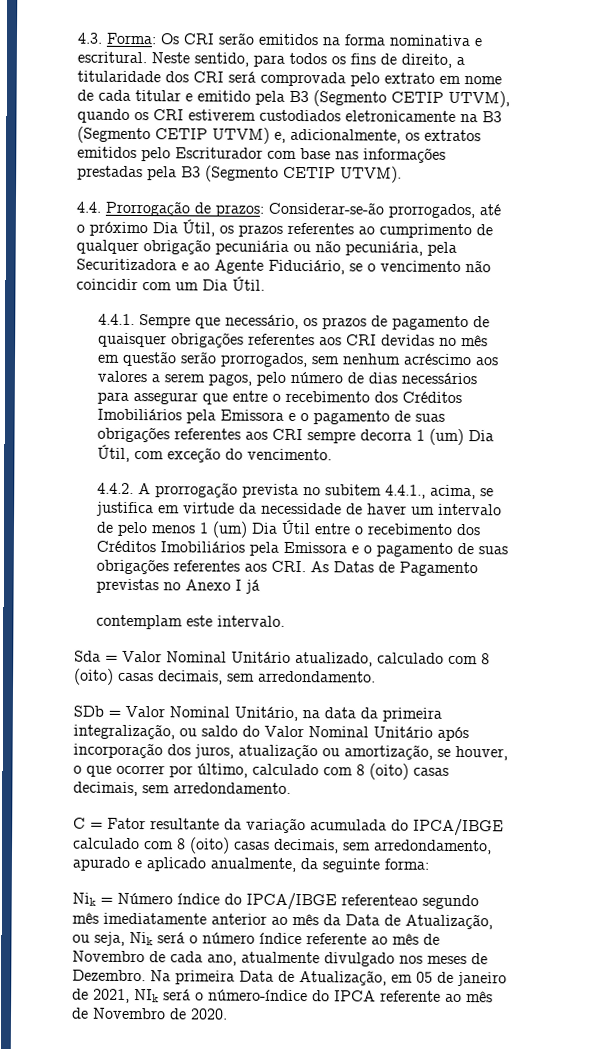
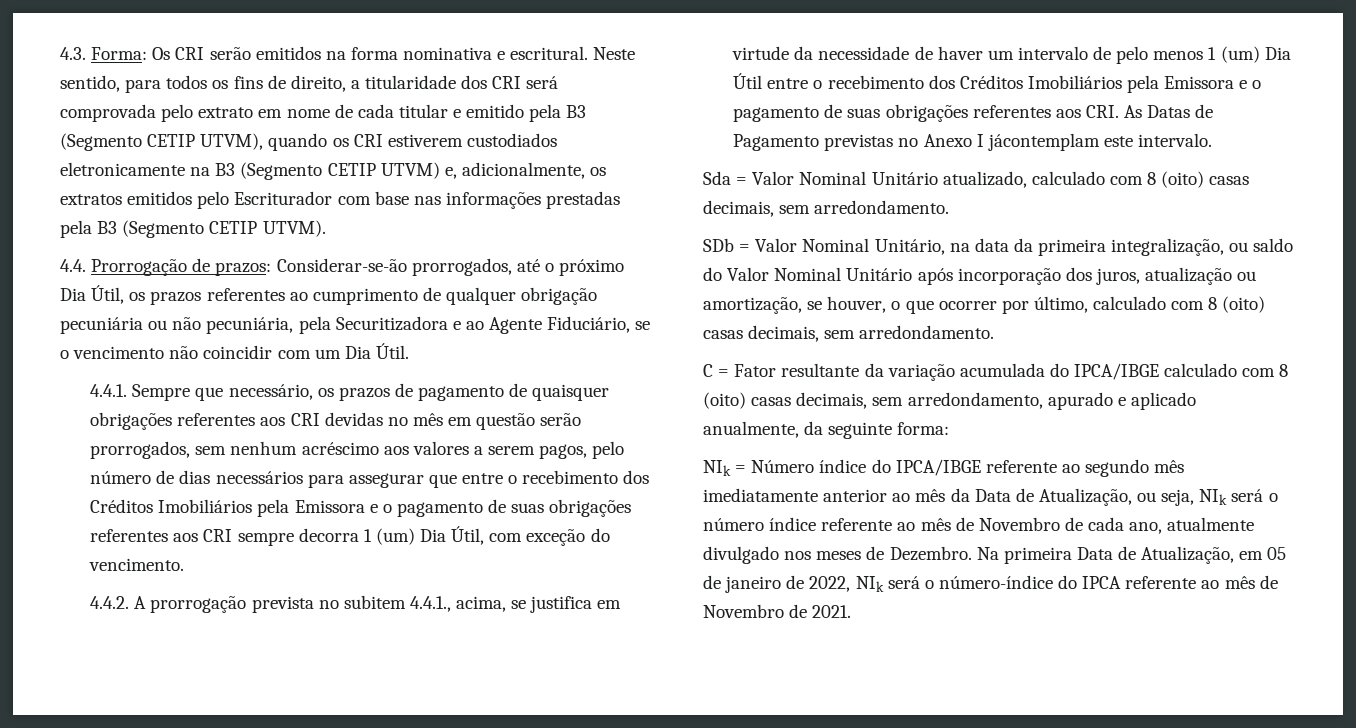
- 4.4.2. A prorrogação prevista no subitem 4.4.1., acima, se justifica em virtude da necessidade de haver um intervalo de pelo menos 1 (um) Dia Útil entre o recebimento dos Créditos Imobiliários pela Emissora e o pagamento de suas obrigações referentes aos CRI. As Datas de Pagamento previstas no Anexo I já
- contemplam este intervalo.
+ 4.4.2. A prorrogação prevista no subitem 4.4.1., acima, se justifica em virtude da necessidade de haver um intervalo de pelo menos 1 (um) Dia Útil entre o recebimento dos Créditos Imobiliários pela Emissora e o pagamento de suas obrigações referentes aos CRI. As Datas de Pagamento previstas no Anexo I jácontemplam este intervalo.
- Nik = Número índice do IPCA/IBGE referenteao segundo mês imediatamente anterior ao mês da Data de Atualização, ou seja, Nik será o número índice referente ao mês de Novembro de cada ano, atualmente divulgado nos meses de Dezembro.
+ NIk = Número índice do IPCA/IBGE referente ao segundo mês imediatamente anterior ao mês da Data de Atualização, ou seja, NIk será o número índice referente ao mês de Novembro de cada ano, atualmente divulgado nos meses de Dezembro.
- Na primeira Data de Atualização, em 05 de janeiro de 2021, NIk será o número-índice do IPCA referente ao mês de Novembro de 2020.
+ Na primeira Data de Atualização, em 05 de janeiro de 2022, NIk será o número-índice do IPCA referente ao mês de Novembro de 2021.

